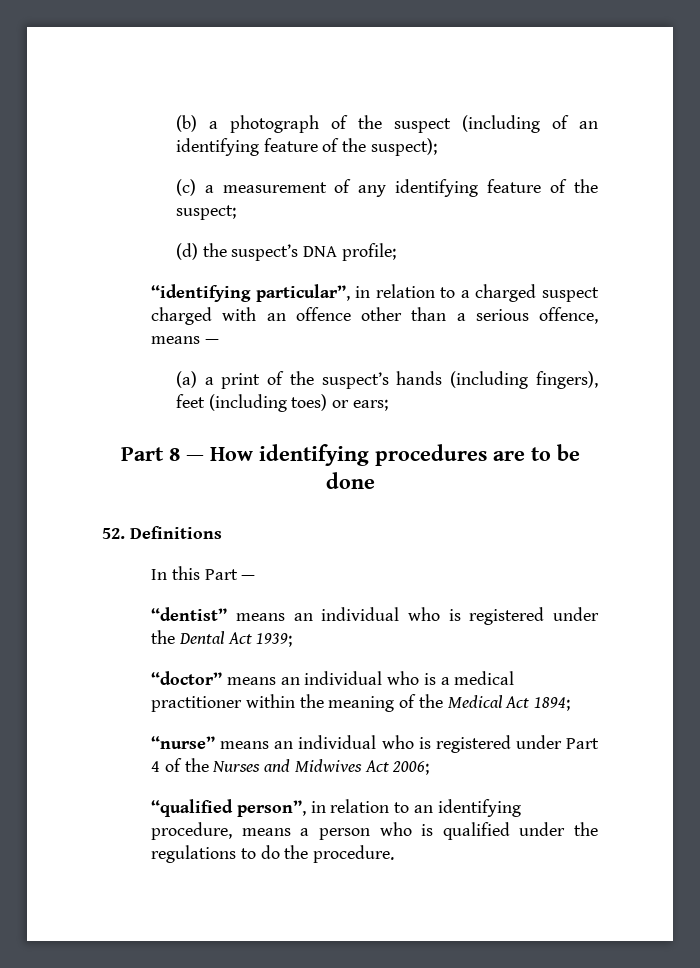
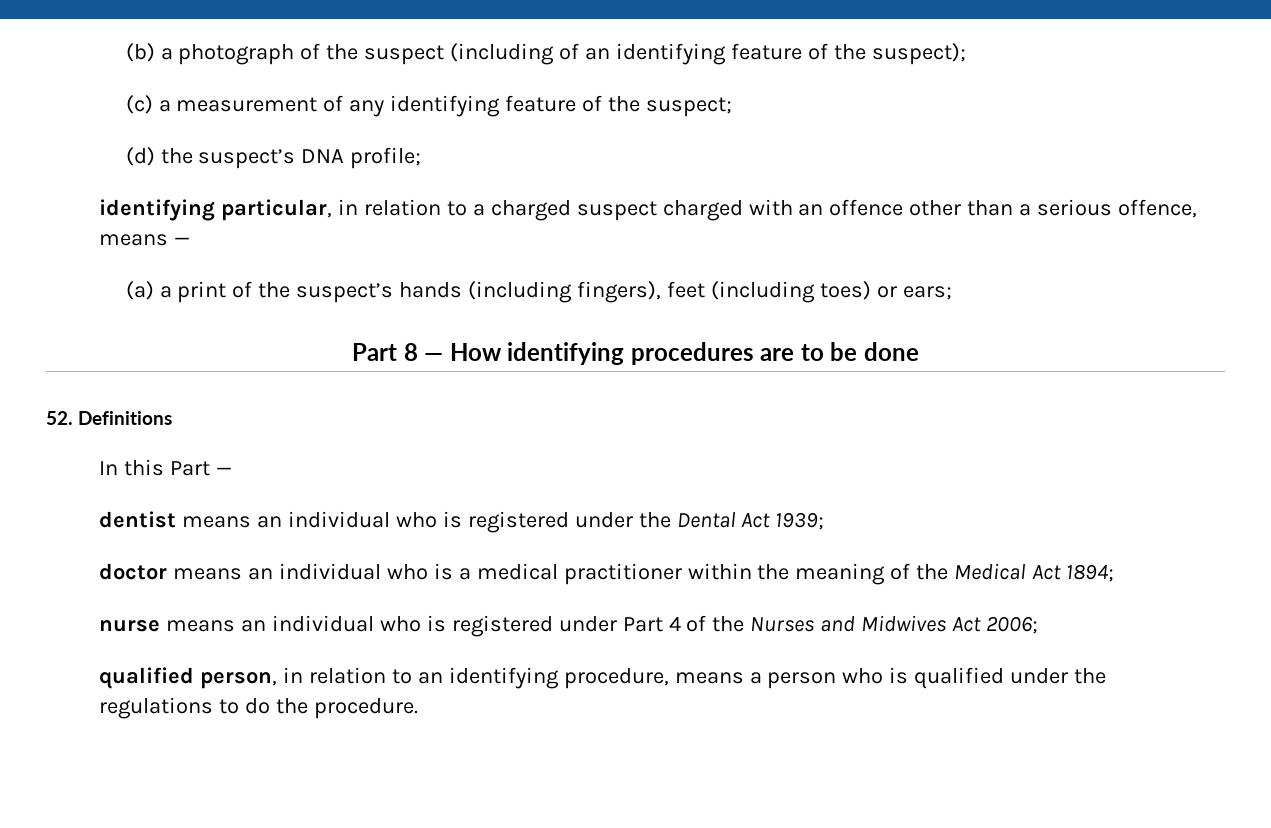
- “identifying particular”, in relation to a charged suspect charged with an offence other than a serious offence, means —
+ identifying particular, in relation to a charged suspect charged with an offence other than a serious offence, means —
- “dentist” means an individual who is registered under the Dental Act 1939;
+ dentist means an individual who is registered under the Dental Act 1939;
- “doctor” means an individual who is a medical practitioner within the meaning of the Medical Act 1894;
+ doctor means an individual who is a medical practitioner within the meaning of the Medical Act 1894;
- “nurse” means an individual who is registered under Part 4 of the Nurses and Midwives Act 2006;
+ nurse means an individual who is registered under Part 4 of the Nurses and Midwives Act 2006;
- “qualified person”, in relation to an identifying procedure, means a person who is qualified under the regulations to do the procedure.
+ qualified person, in relation to an identifying procedure, means a person who is qualified under the regulations to do the procedure.

